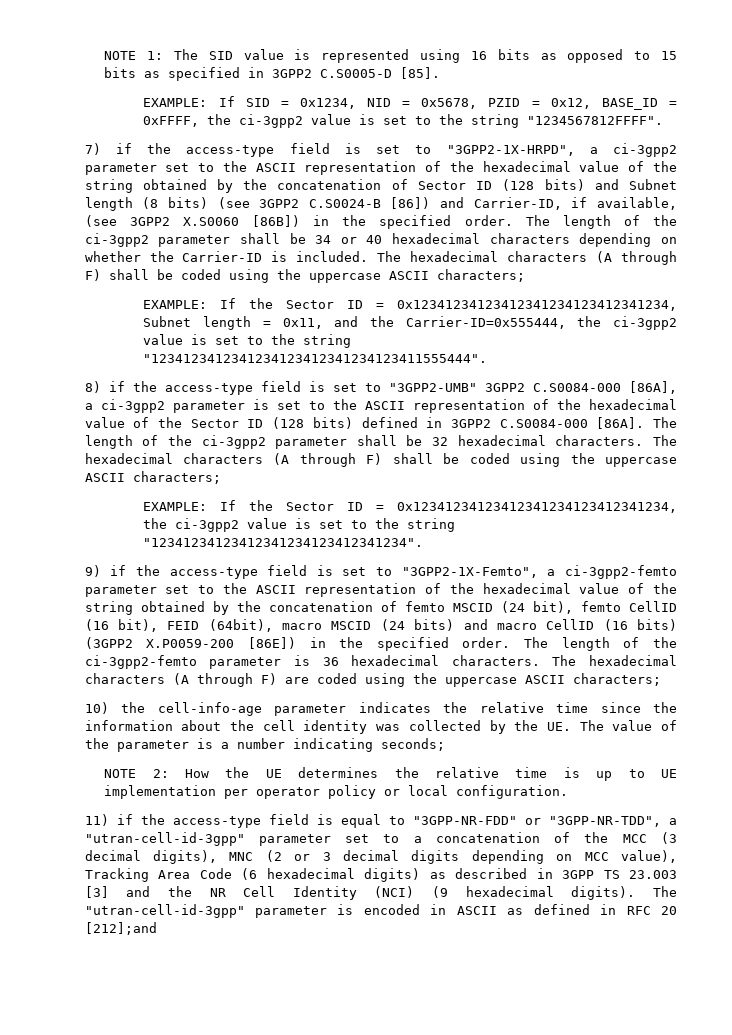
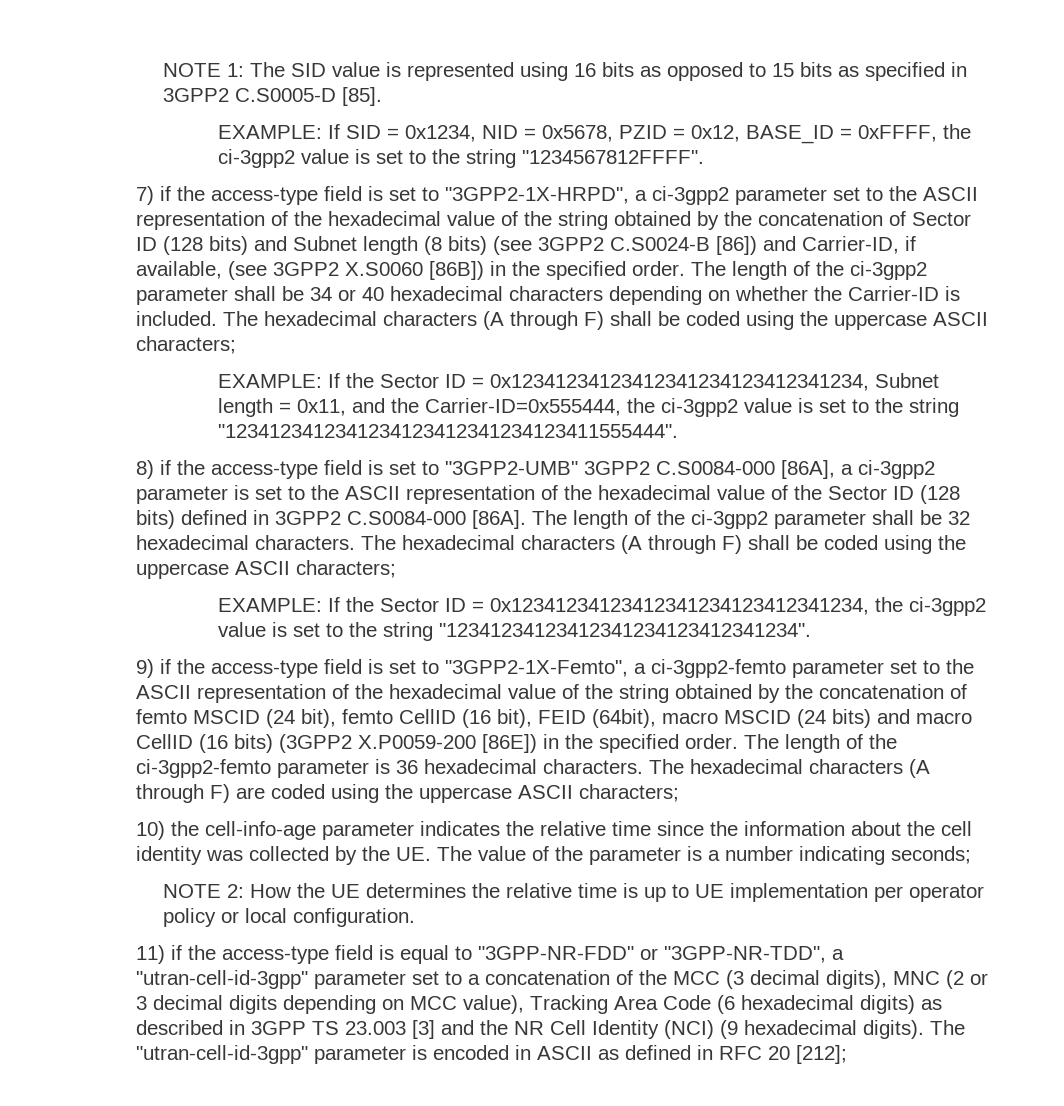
- The "utran-cell-id-3gpp" parameter is encoded in ASCII as defined in RFC 20 [212];and
+ The "utran-cell-id-3gpp" parameter is encoded in ASCII as defined in RFC 20 [212];

